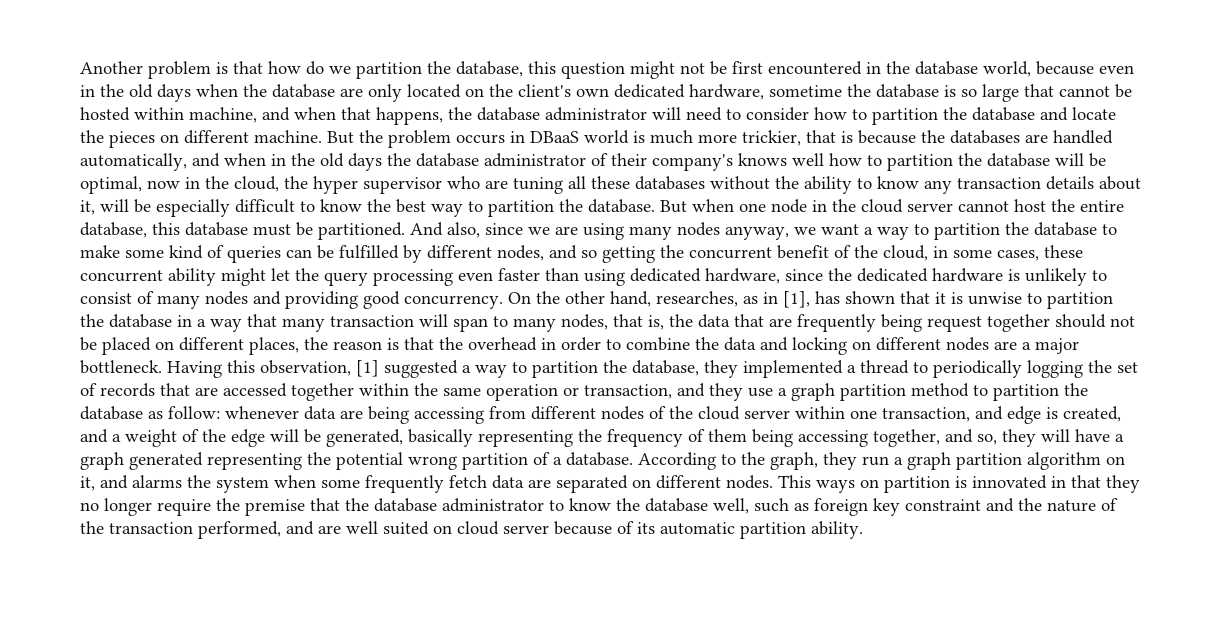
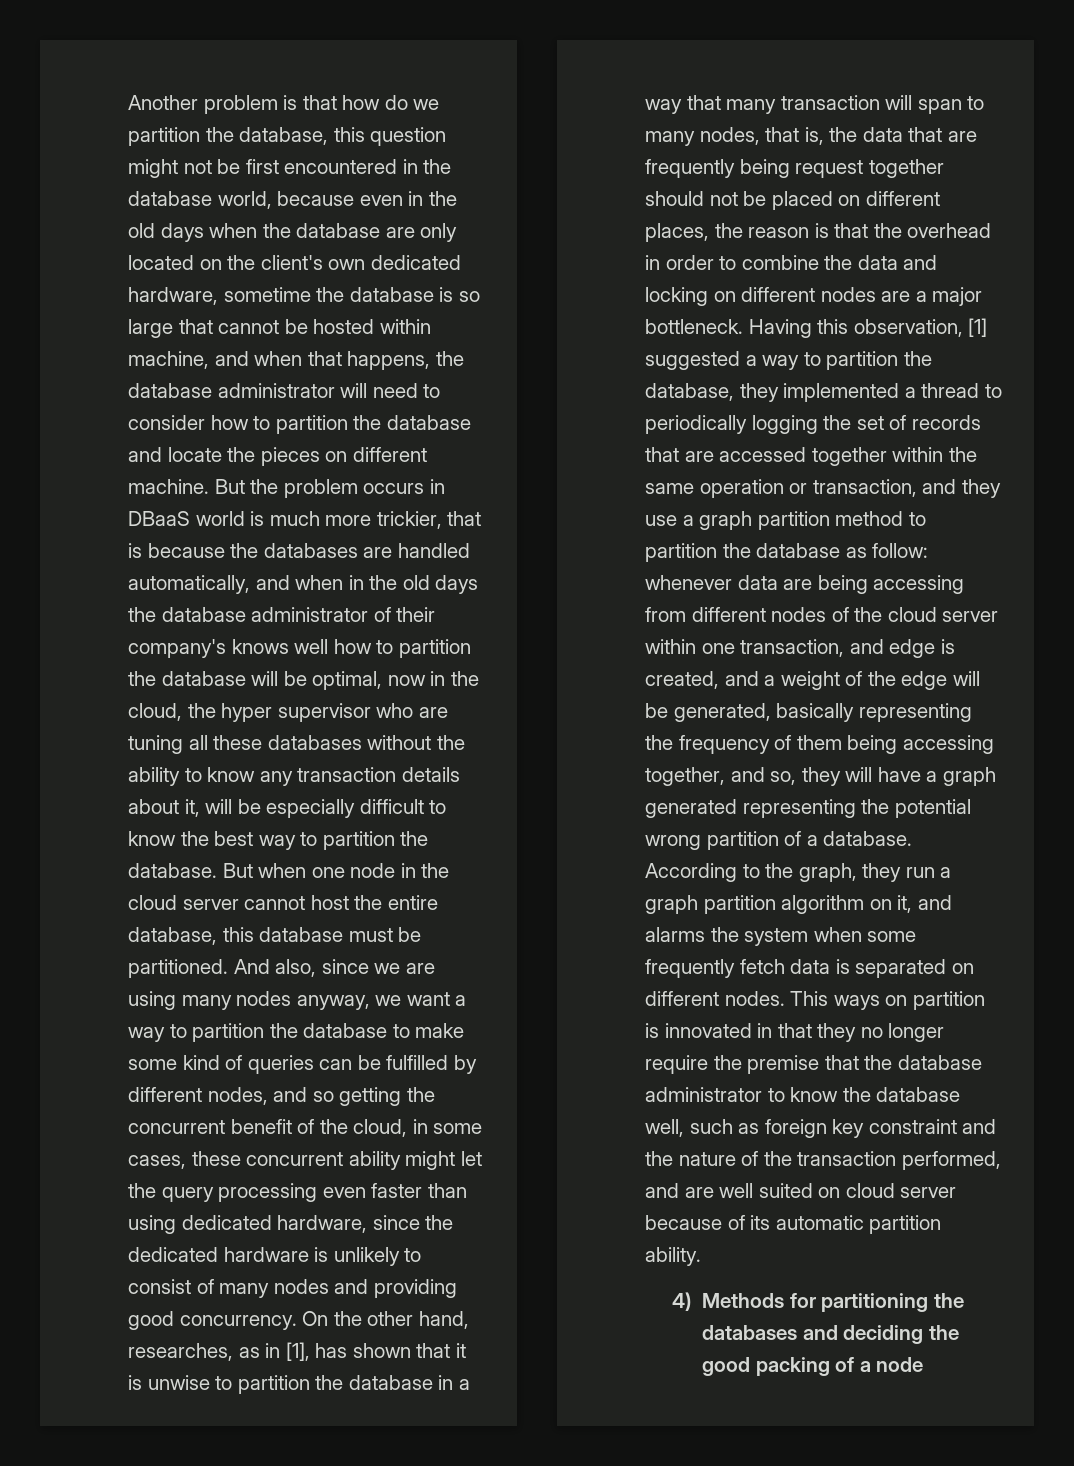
- According to the graph, they run a graph partition algorithm on it, and alarms the system when some frequently fetch data are separated on different nodes.
+ According to the graph, they run a graph partition algorithm on it, and alarms the system when some frequently fetch data is separated on different nodes.
+ 4) Methods for partitioning the databases and deciding the good packing of a node

